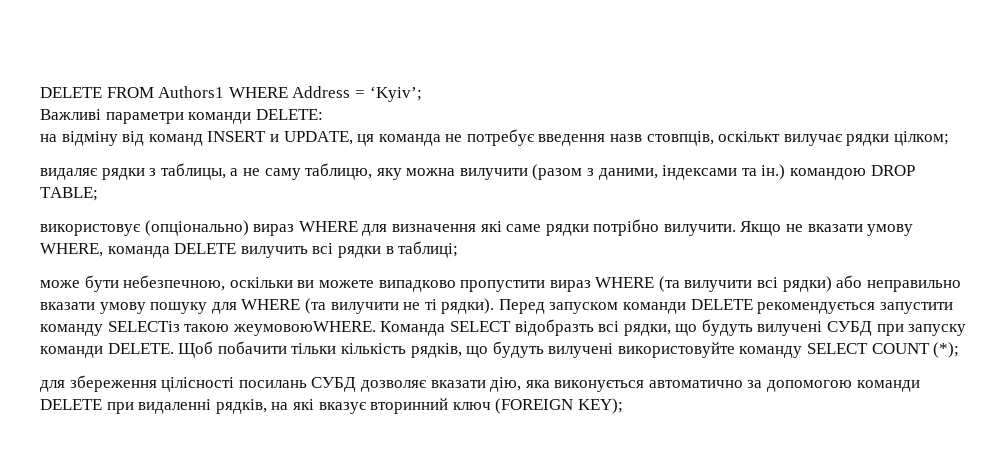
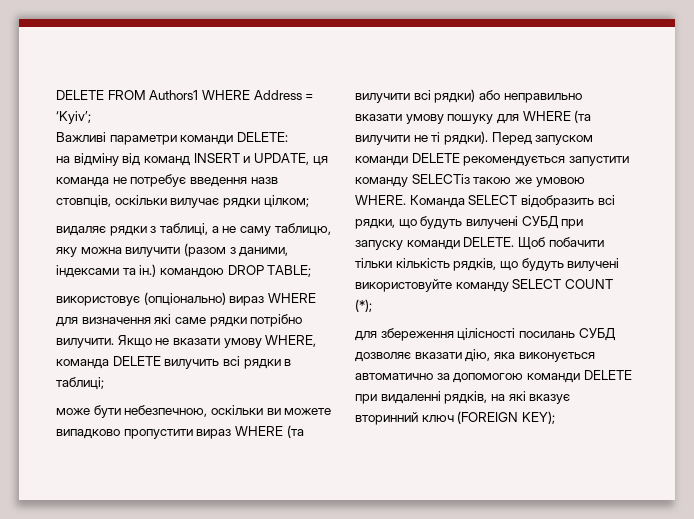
- на відміну від команд INSERT и UPDATE, ця команда не потребує введення назв стовпців, оскількт вилучає рядки цілком;
+ на відміну від команд INSERT и UPDATE, ця команда не потребує введення назв стовпців, оскільки вилучає рядки цілком;
- видаляє рядки з таблицы, а не саму таблицю, яку можна вилучити (разом з даними, індексами та ін.) командою DROP TABLE;
+ видаляє рядки з таблиці, а не саму таблицю, яку можна вилучити (разом з даними, індексами та ін.) командою DROP TABLE;
- Перед запуском команди DELETE рекомендується запустити команду SELECTіз такою жеумовоюWHERE.
+ Перед запуском команди DELETE рекомендується запустити команду SELECTіз такою же умовою WHERE.
- Команда SELECT відобразть всі рядки, що будуть вилучені СУБД при запуску команди DELETE.
+ Команда SELECT відобразить всі рядки, що будуть вилучені СУБД при запуску команди DELETE.

